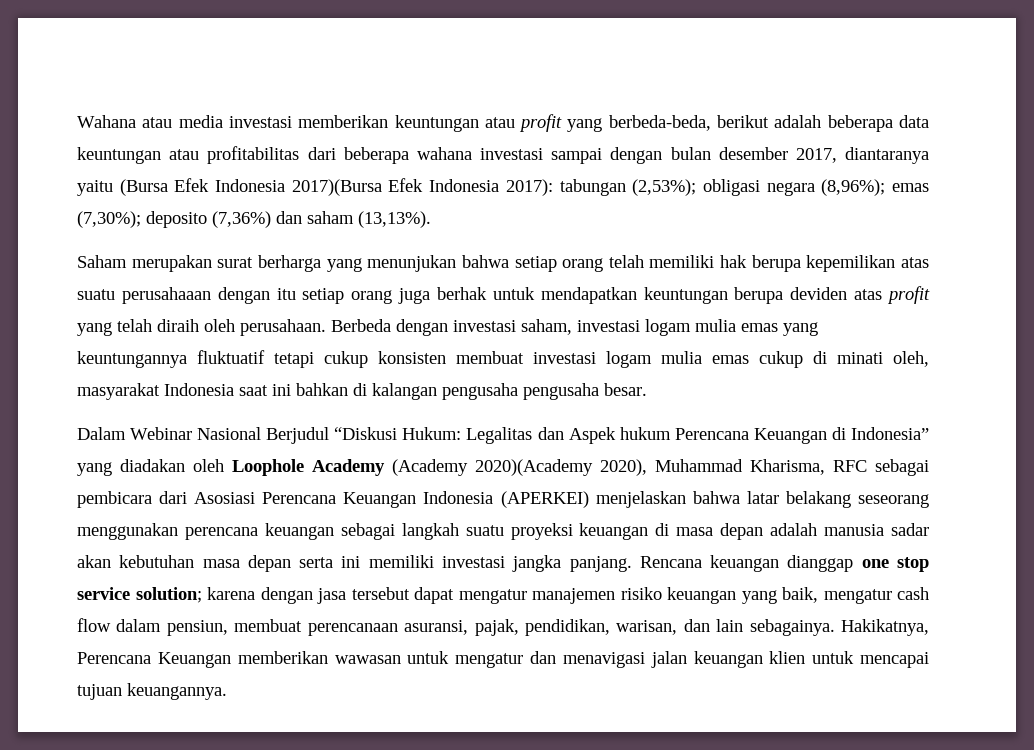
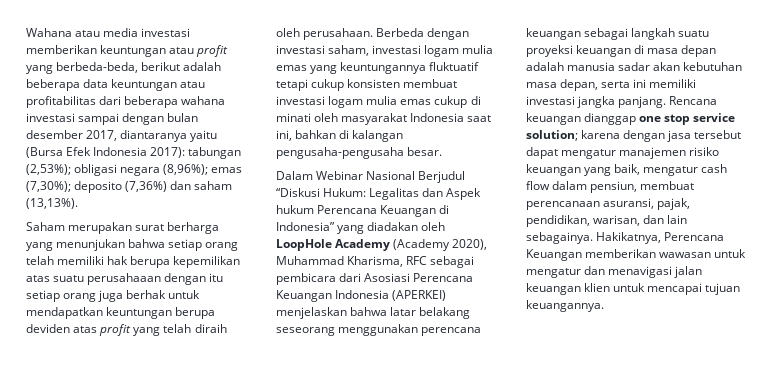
- Wahana atau media investasi memberikan keuntungan atau profit yang berbeda-beda, berikut adalah beberapa data keuntungan atau profitabilitas dari beberapa wahana investasi sampai dengan bulan desember 2017, diantaranya yaitu (Bursa Efek Indonesia 2017)(Bursa Efek Indonesia 2017): tabungan (2,53%); obligasi negara (8,96%); emas (7,30%); deposito (7,36%) dan saham (13,13%).
+ Wahana atau media investasi memberikan keuntungan atau profit yang berbeda-beda, berikut adalah beberapa data keuntungan atau profitabilitas dari beberapa wahana investasi sampai dengan bulan desember 2017, diantaranya yaitu (Bursa Efek Indonesia 2017): tabungan (2,53%); obligasi negara (8,96%); emas (7,30%); deposito (7,36%) dan saham (13,13%).
- Berbeda dengan investasi saham, investasi logam mulia emas yang keuntungannya fluktuatif tetapi cukup konsisten membuat investasi logam mulia emas cukup di minati oleh, masyarakat Indonesia saat ini bahkan di kalangan pengusaha pengusaha besar.
+ Berbeda dengan investasi saham, investasi logam mulia emas yang keuntungannya fluktuatif tetapi cukup konsisten membuat investasi logam mulia emas cukup di minati oleh masyarakat Indonesia saat ini, bahkan di kalangan pengusaha-pengusaha besar.
- Dalam Webinar Nasional Berjudul “Diskusi Hukum: Legalitas dan Aspek hukum Perencana Keuangan di Indonesia” yang diadakan oleh Loophole Academy (Academy 2020)(Academy 2020), Muhammad Kharisma, RFC sebagai pembicara dari Asosiasi Perencana Keuangan Indonesia (APERKEI) menjelaskan bahwa latar belakang seseorang menggunakan perencana keuangan sebagai langkah suatu proyeksi keuangan di masa depan adalah manusia sadar akan kebutuhan masa depan serta ini memiliki investasi jangka panjang.
+ Dalam Webinar Nasional Berjudul “Diskusi Hukum: Legalitas dan Aspek hukum Perencana Keuangan di Indonesia” yang diadakan oleh LoopHole Academy (Academy 2020), Muhammad Kharisma, RFC sebagai pembicara dari Asosiasi Perencana Keuangan Indonesia (APERKEI) menjelaskan bahwa latar belakang seseorang menggunakan perencana keuangan sebagai langkah suatu proyeksi keuangan di masa depan adalah manusia sadar akan kebutuhan masa depan, serta ini memiliki investasi jangka panjang.

